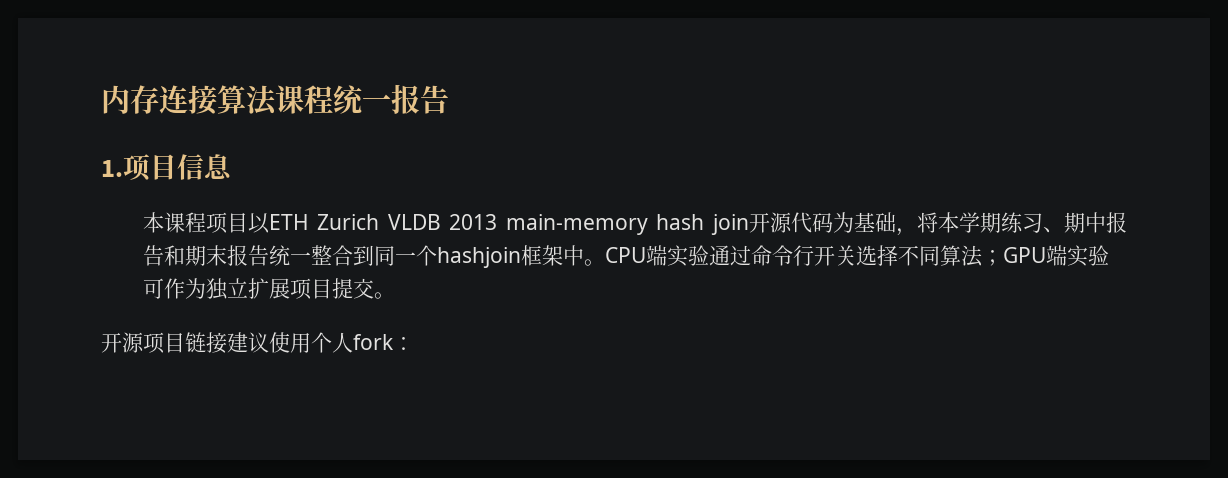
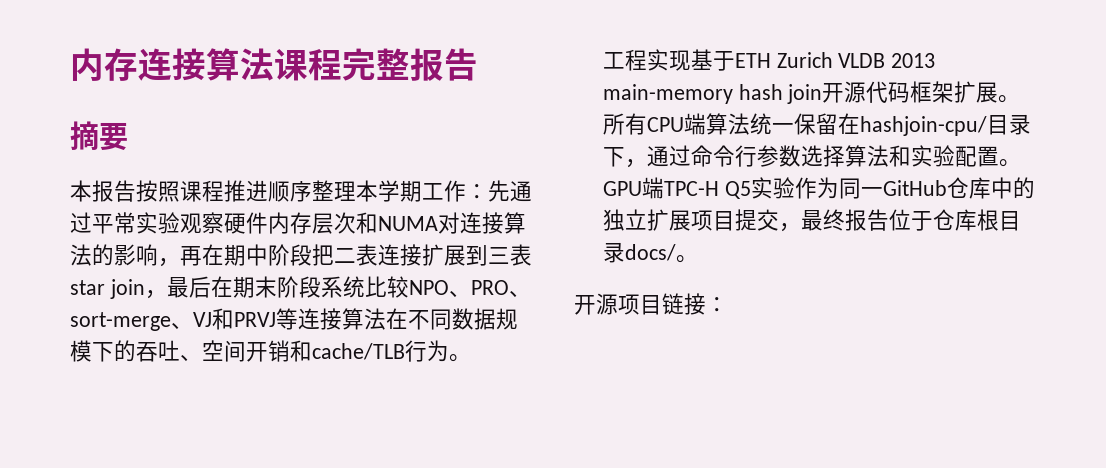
- 内存连接算法课程统一报告
+ 内存连接算法课程完整报告
- 1.项目信息
- 本课程项目以ETH Zurich VLDB 2013 main-memory hash join开源代码为基础，将本学期练习、期中报告和期末报告统一整合到同一个hashjoin框架中。CPU端实验通过命令行开关选择不同算法；GPU端实验可作为独立扩展项目提交。
+ 摘要
+ 本报告按照课程推进顺序整理本学期工作：先通过平常实验观察硬件内存层次和NUMA对连接算法的影响，再在期中阶段把二表连接扩展到三表star join，最后在期末阶段系统比较NPO、PRO、sort-merge、VJ和PRVJ等连接算法在不同数据规模下的吞吐、空间开销和cache/TLB行为。
+ 工程实现基于ETH Zurich VLDB 2013 main-memory hash join开源代码框架扩展。所有CPU端算法统一保留在hashjoin-cpu/目录下，通过命令行参数选择算法和实验配置。GPU端TPC-H Q5实验作为同一GitHub仓库中的独立扩展项目提交，最终报告位于仓库根目录docs/。
- 开源项目链接建议使用个人fork：
+ 开源项目链接：

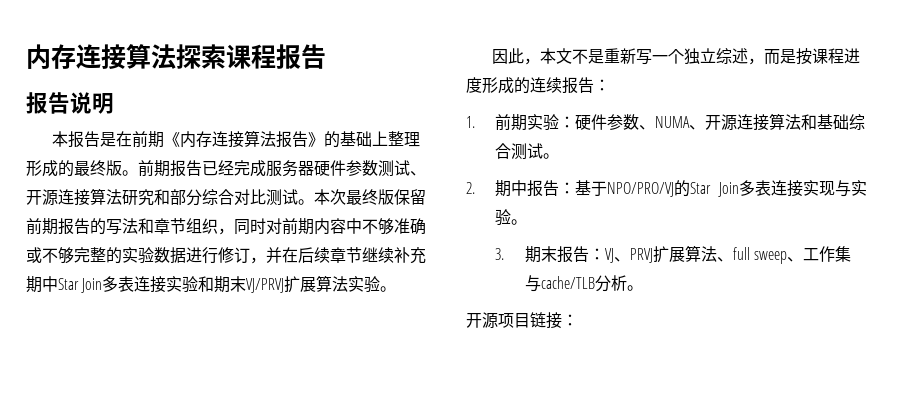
- 内存连接算法课程完整报告
+ 内存连接算法探索课程报告
- 摘要
+ 报告说明
- 本报告按照课程推进顺序整理本学期工作：先通过平常实验观察硬件内存层次和NUMA对连接算法的影响，再在期中阶段把二表连接扩展到三表star join，最后在期末阶段系统比较NPO、PRO、sort-merge、VJ和PRVJ等连接算法在不同数据规模下的吞吐、空间开销和cache/TLB行为。
- 工程实现基于ETH Zurich VLDB 2013 main-memory hash join开源代码框架扩展。所有CPU端算法统一保留在hashjoin-cpu/目录下，通过命令行参数选择算法和实验配置。GPU端TPC-H Q5实验作为同一GitHub仓库中的独立扩展项目提交，最终报告位于仓库根目录docs/。
+ 本报告是在前期《内存连接算法报告》的基础上整理形成的最终版。前期报告已经完成服务器硬件参数测试、开源连接算法研究和部分综合对比测试。本次最终版保留前期报告的写法和章节组织，同时对前期内容中不够准确或不够完整的实验数据进行修订，并在后续章节继续补充期中Star Join多表连接实验和期末VJ/PRVJ扩展算法实验。
+ 因此，本文不是重新写一个独立综述，而是按课程进度形成的连续报告：
+ 1.前期实验：硬件参数、NUMA、开源连接算法和基础综合测试。
+ 2.期中报告：基于NPO/PRO/VJ的Star Join多表连接实现与实验。
+ 3.期末报告：VJ、PRVJ扩展算法、full sweep、工作集与cache/TLB分析。

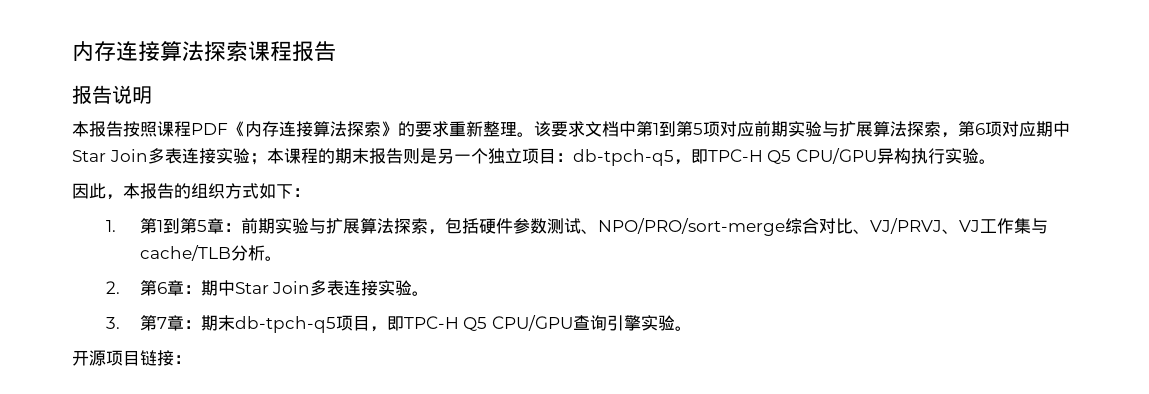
- 本报告是在前期《内存连接算法报告》的基础上整理形成的最终版。前期报告已经完成服务器硬件参数测试、开源连接算法研究和部分综合对比测试。本次最终版保留前期报告的写法和章节组织，同时对前期内容中不够准确或不够完整的实验数据进行修订，并在后续章节继续补充期中Star Join多表连接实验和期末VJ/PRVJ扩展算法实验。
- 因此，本文不是重新写一个独立综述，而是按课程进度形成的连续报告：
- 1.前期实验：硬件参数、NUMA、开源连接算法和基础综合测试。
- 2.期中报告：基于NPO/PRO/VJ的Star Join多表连接实现与实验。
- 3.期末报告：VJ、PRVJ扩展算法、full sweep、工作集与cache/TLB分析。
+ 本报告按照课程PDF《内存连接算法探索》的要求重新整理。该要求文档中第1到第5项对应前期实验与扩展算法探索，第6项对应期中Star Join多表连接实验；本课程的期末报告则是另一个独立项目：db-tpch-q5，即TPC-H Q5 CPU/GPU异构执行实验。
+ 因此，本报告的组织方式如下：
+ 1.第1到第5章：前期实验与扩展算法探索，包括硬件参数测试、NPO/PRO/sort-merge综合对比、VJ/PRVJ、VJ工作集与cache/TLB分析。
+ 2.第6章：期中Star Join多表连接实验。
+ 3.第7章：期末db-tpch-q5项目，即TPC-H Q5 CPU/GPU查询引擎实验。

